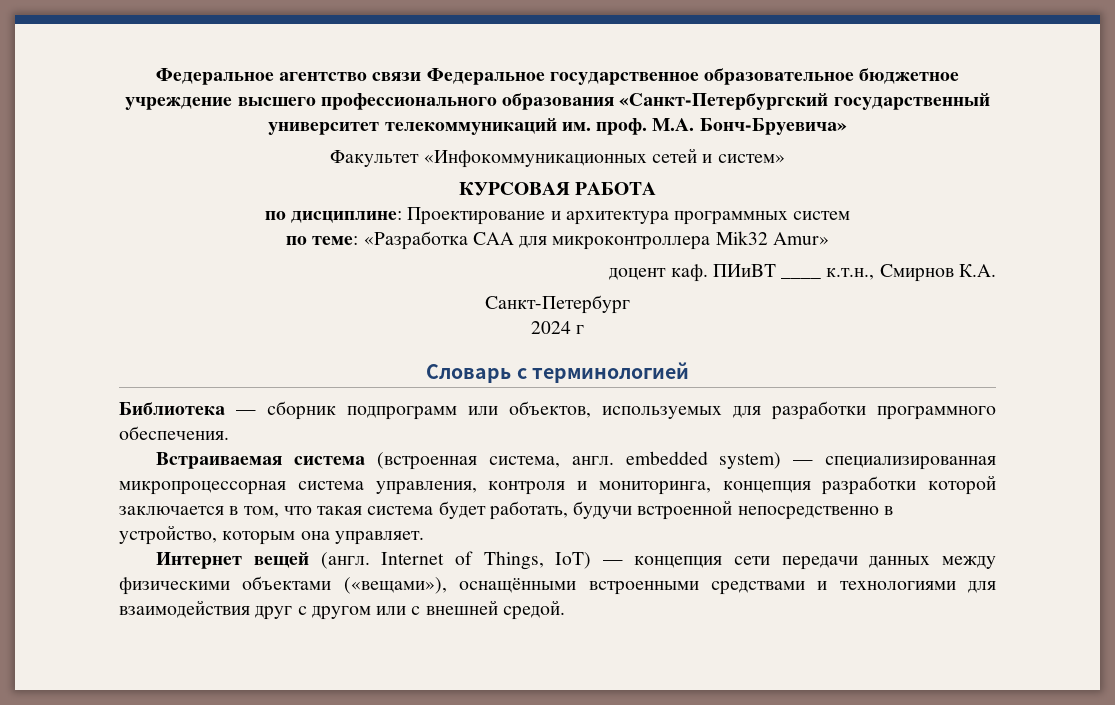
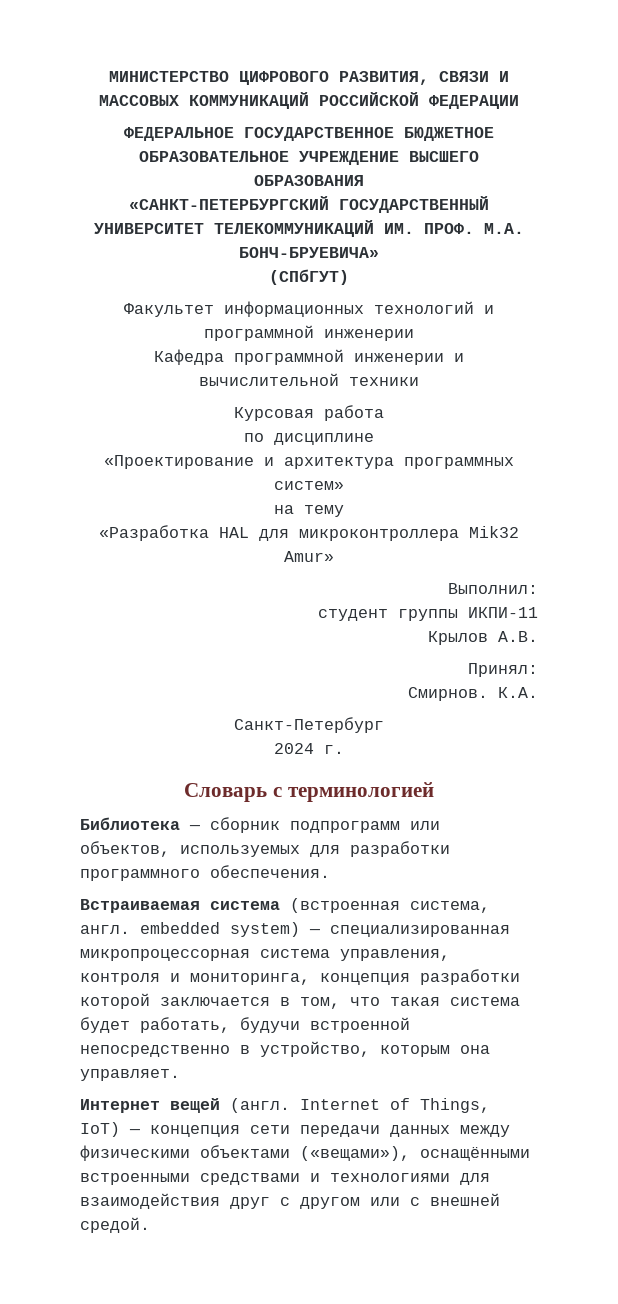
- Федеральное агентство связи Федеральное государственное образовательное бюджетное учреждение высшего профессионального образования «Санкт-Петербургский государственный университет телекоммуникаций им. проф. М.А. Бонч-Бруевича»
- Факультет «Инфокоммуникационных сетей и систем»
- КУРСОВАЯ РАБОТА
- по дисциплине: Проектирование и архитектура программных систем
- по теме: «Разработка САА для микроконтроллера Mik32 Amur»
+ МИНИСТЕРСТВО ЦИФРОВОГО РАЗВИТИЯ, СВЯЗИ И МАССОВЫХ КОММУНИКАЦИЙ РОССИЙСКОЙ ФЕДЕРАЦИИ
+ ФЕДЕРАЛЬНОЕ ГОСУДАРСТВЕННОЕ БЮДЖЕТНОЕ ОБРАЗОВАТЕЛЬНОЕ УЧРЕЖДЕНИЕ ВЫСШЕГО ОБРАЗОВАНИЯ
+ «САНКТ-ПЕТЕРБУРГСКИЙ ГОСУДАРСТВЕННЫЙ УНИВЕРСИТЕТ ТЕЛЕКОММУНИКАЦИЙ ИМ. ПРОФ. М.А. БОНЧ-БРУЕВИЧА»
+ (СПбГУТ)
+ Факультет информационных технологий и программной инженерии
+ Кафедра программной инженерии и вычислительной техники
+ Курсовая работа
+ по дисциплине
+ «Проектирование и архитектура программных систем»
+ на тему
+ «Разработка HAL для микроконтроллера Mik32 Amur»
- доцент каф. ПИиВТ ____ к.т.н., Смирнов К.А.
+ Выполнил:
+ студент группы ИКПИ-11
+ Крылов А.В.
+ Принял:
+ Смирнов. К.А.
- 2024 г
+ 2024 г.

